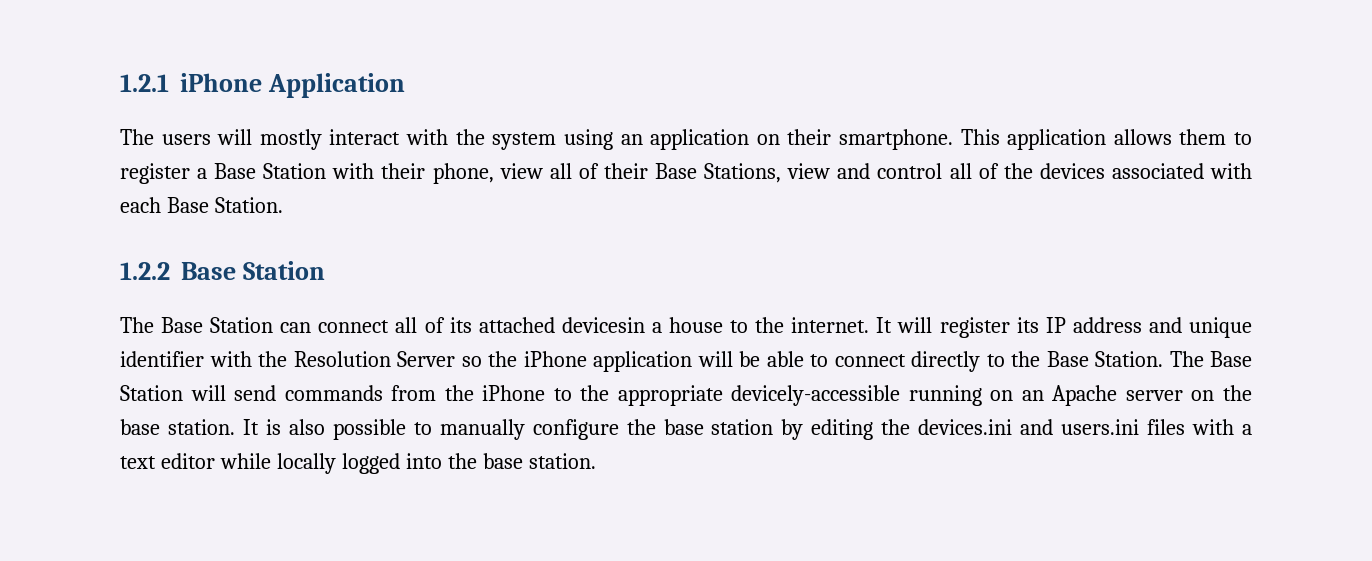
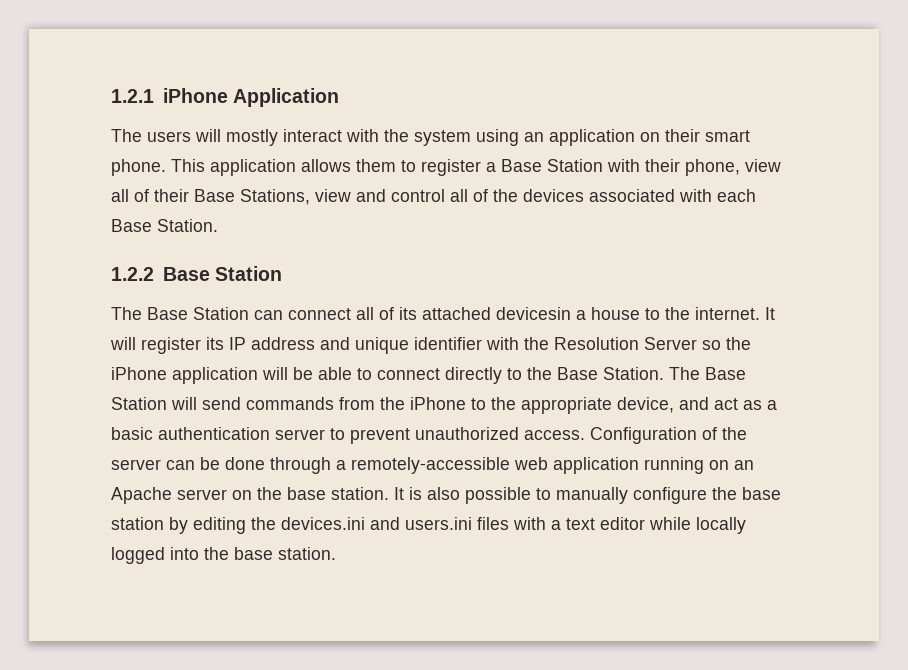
- The users will mostly interact with the system using an application on their smartphone.
+ The users will mostly interact with the system using an application on their smart phone.
- The Base Station will send commands from the iPhone to the appropriate devicely-accessible running on an Apache server on the base station.
+ The Base Station will send commands from the iPhone to the appropriate device, and act as a basic authentication server to prevent unauthorized access. Configuration of the server can be done through a remotely-accessible web application running on an Apache server on the base station.

